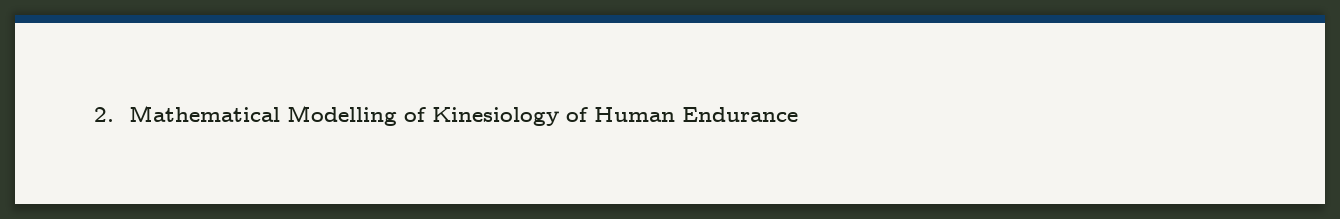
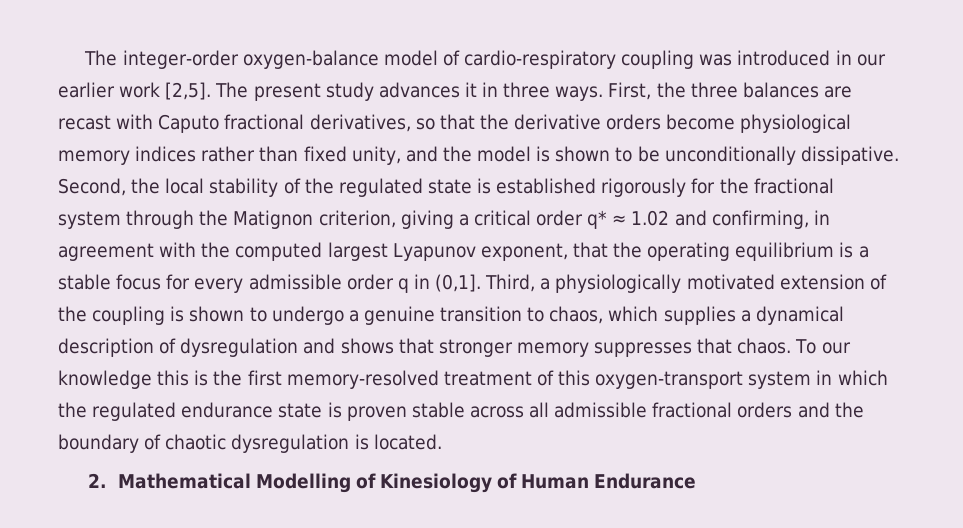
+ The integer-order oxygen-balance model of cardio-respiratory coupling was introduced in our earlier work [2,5]. The present study advances it in three ways. First, the three balances are recast with Caputo fractional derivatives, so that the derivative orders become physiological memory indices rather than fixed unity, and the model is shown to be unconditionally dissipative. Second, the local stability of the regulated state is established rigorously for the fractional system through the Matignon criterion, giving a critical order q* ≈ 1.02 and confirming, in agreement with the computed largest Lyapunov exponent, that the operating equilibrium is a stable focus for every admissible order q in (0,1]. Third, a physiologically motivated extension of the coupling is shown to undergo a genuine transition to chaos, which supplies a dynamical description of dysregulation and shows that stronger memory suppresses that chaos. To our knowledge this is the first memory-resolved treatment of this oxygen-transport system in which the regulated endurance state is proven stable across all admissible fractional orders and the boundary of chaotic dysregulation is located.

